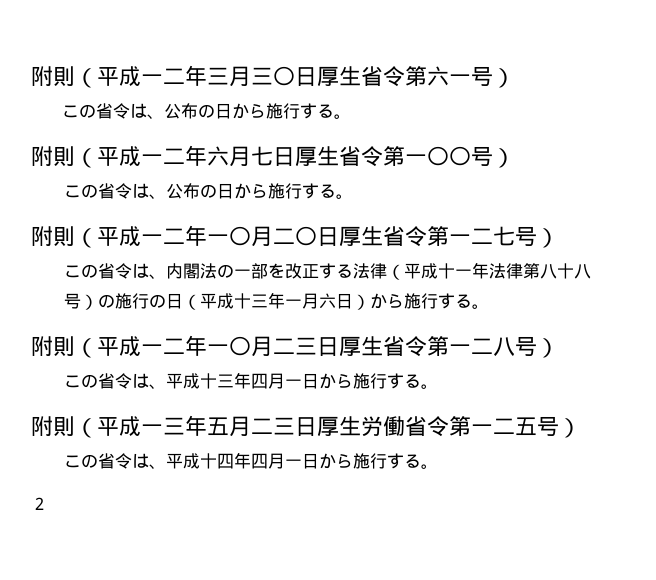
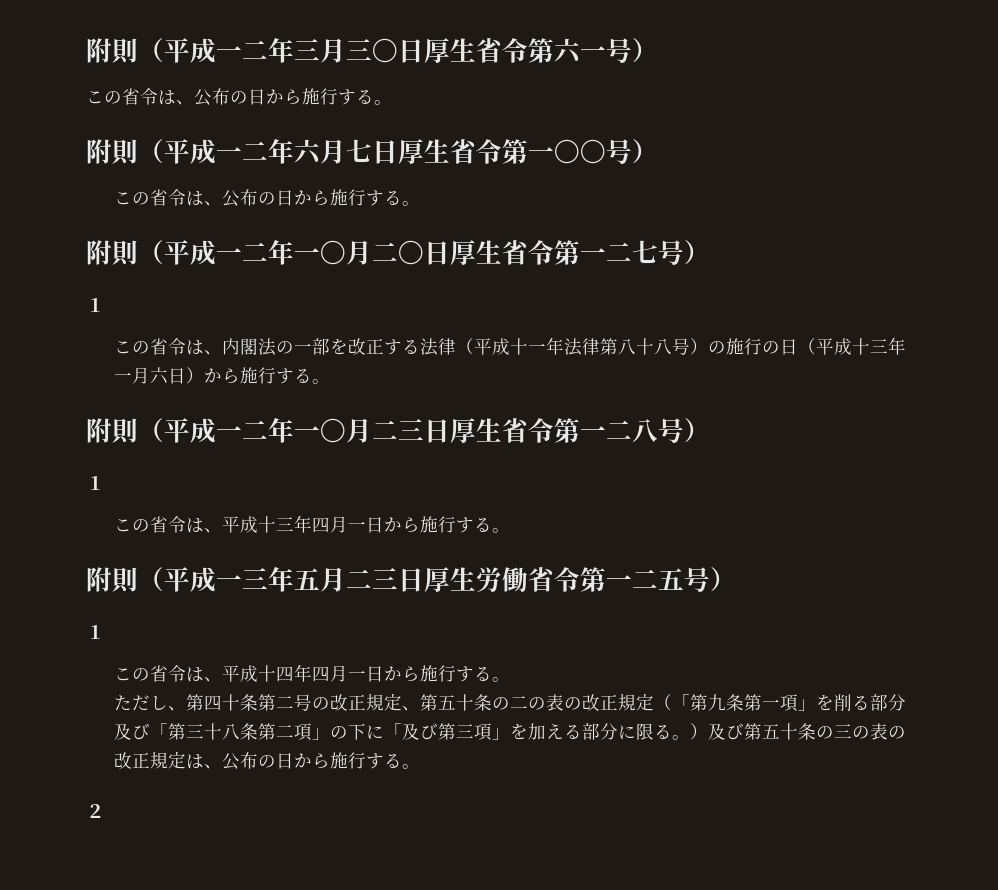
  附則（平成一二年一〇月二〇日厚生省令第一二七号）
+ １
  附則（平成一二年一〇月二三日厚生省令第一二八号）
+ １
  附則（平成一三年五月二三日厚生労働省令第一二五号）
+ １
+ ただし、第四十条第二号の改正規定、第五十条の二の表の改正規定（「第九条第一項」を削る部分及び「第三十八条第二項」の下に「及び第三項」を加える部分に限る。）及び第五十条の三の表の改正規定は、公布の日から施行する。

